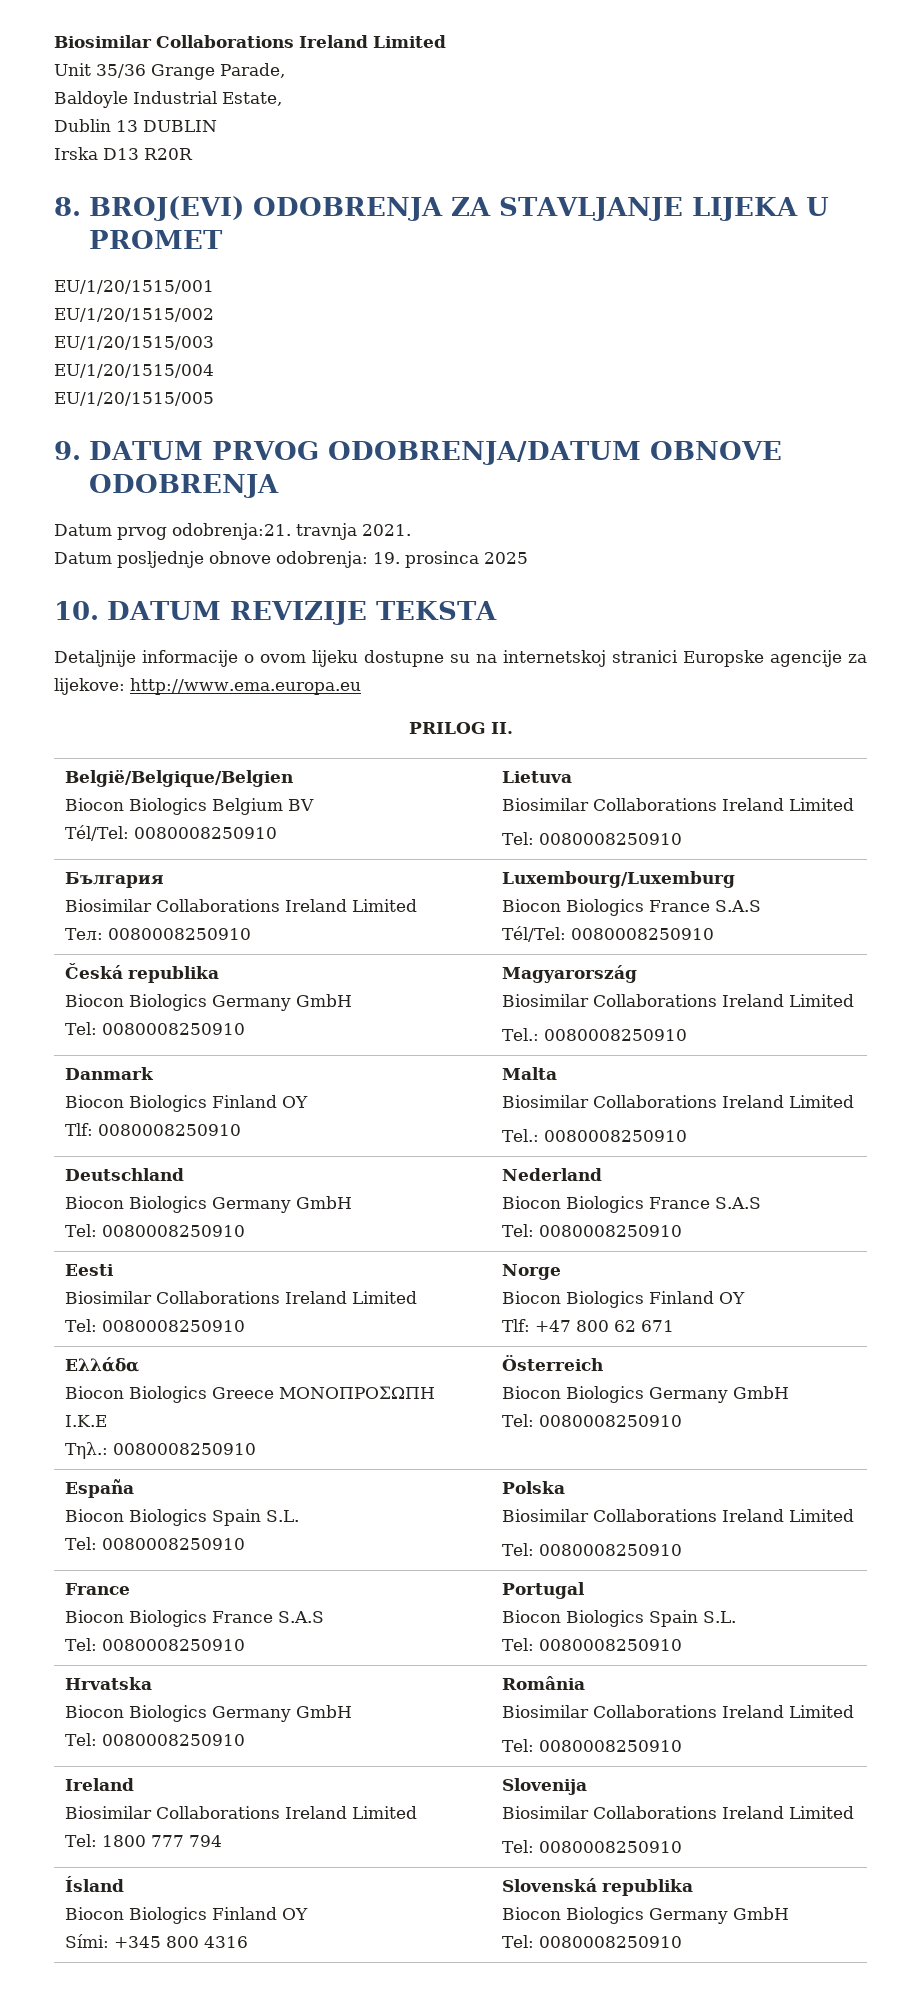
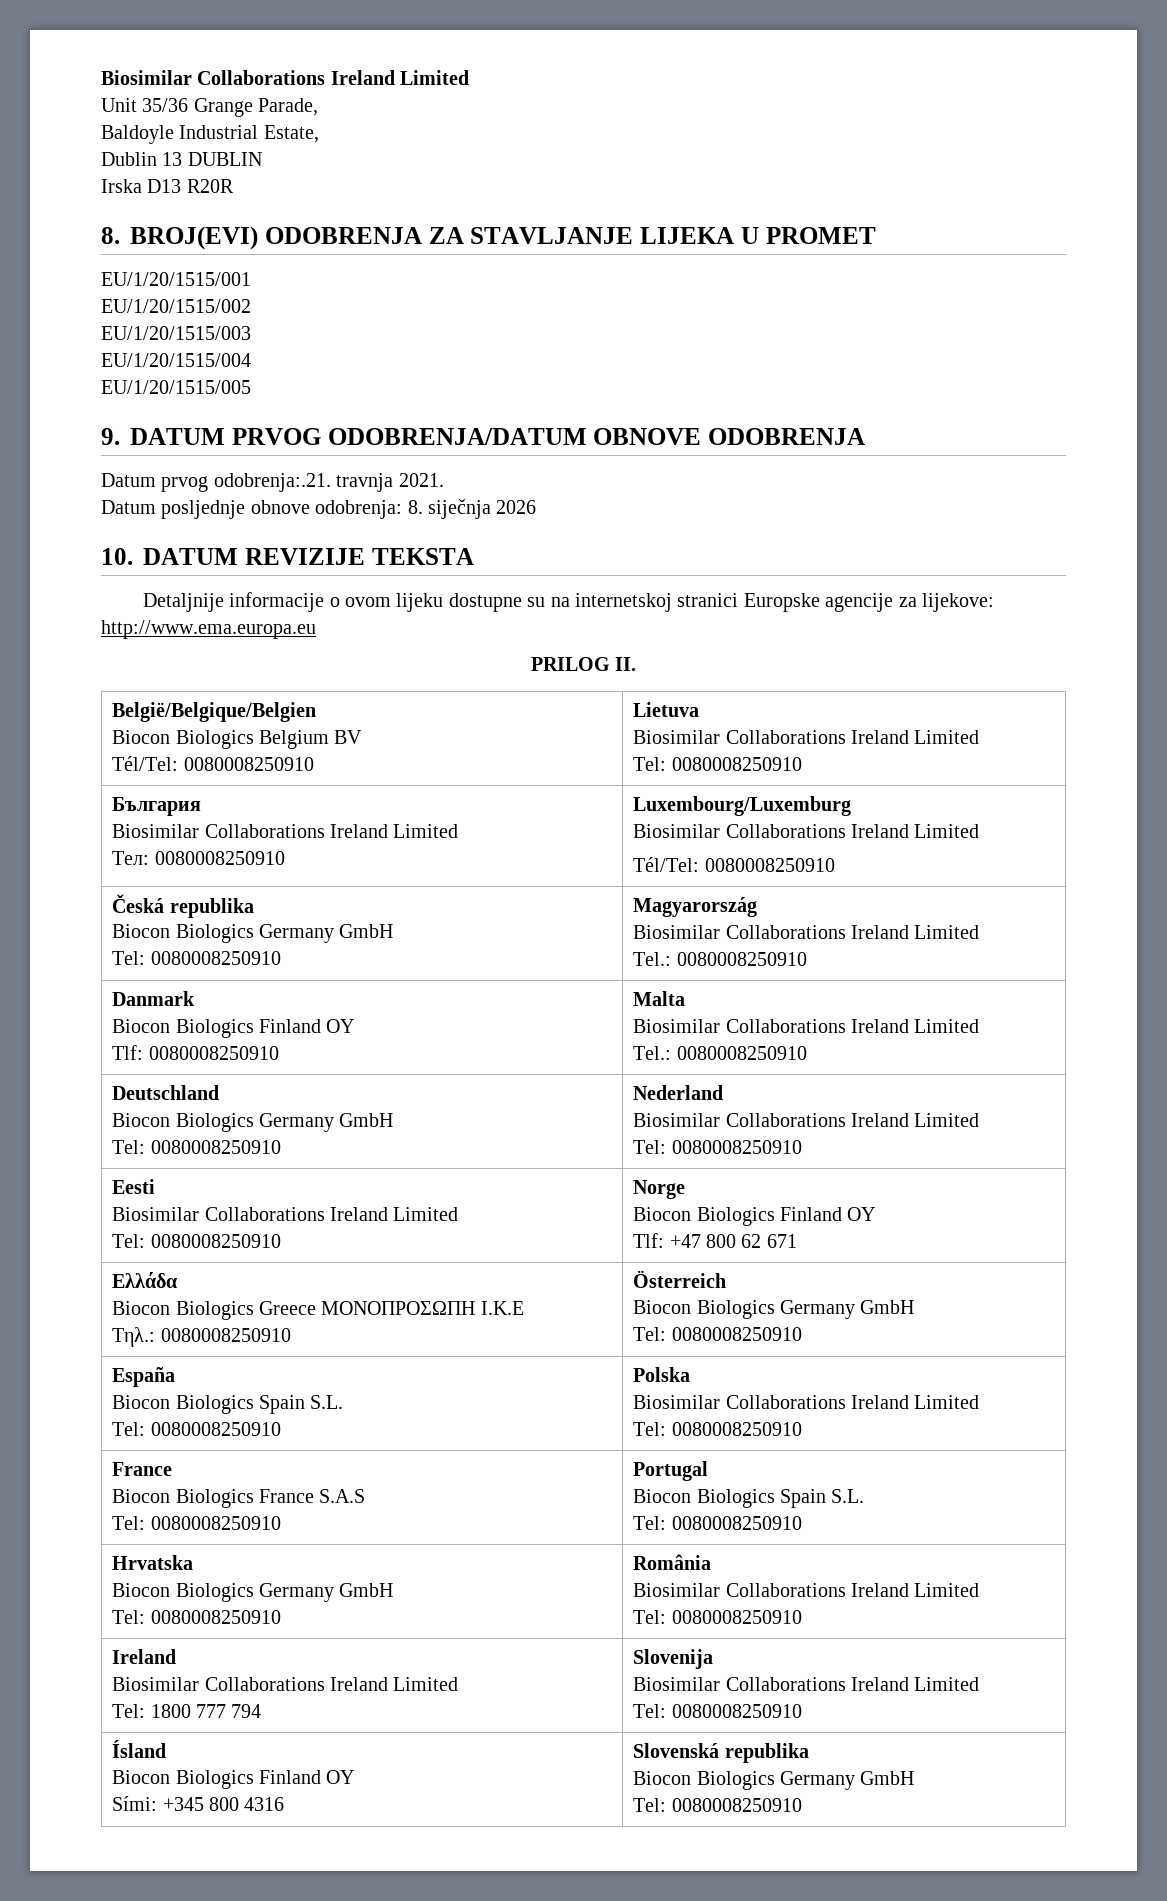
- Datum prvog odobrenja:21. travnja 2021.
+ Datum prvog odobrenja:.21. travnja 2021.
- Datum posljednje obnove odobrenja: 19. prosinca 2025
+ Datum posljednje obnove odobrenja: 8. siječnja 2026
  България
  Biosimilar Collaborations Ireland Limited
  Тел: 0080008250910 | Luxembourg/Luxemburg
- Biocon Biologics France S.A.S
+ Biosimilar Collaborations Ireland Limited
  Deutschland
  Biocon Biologics Germany GmbH
  Tel: 0080008250910 | Nederland
- Biocon Biologics France S.A.S
+ Biosimilar Collaborations Ireland Limited

